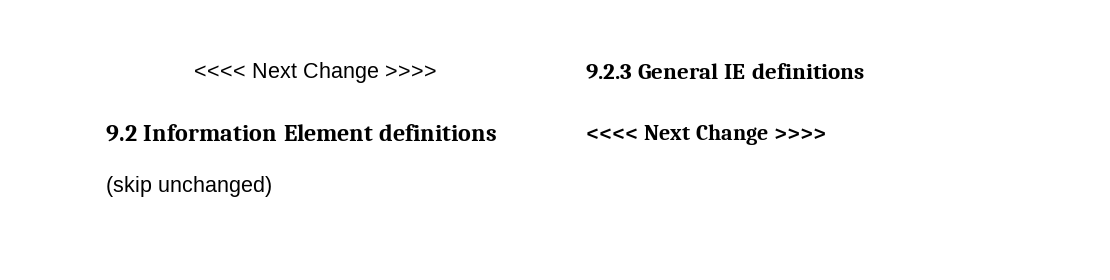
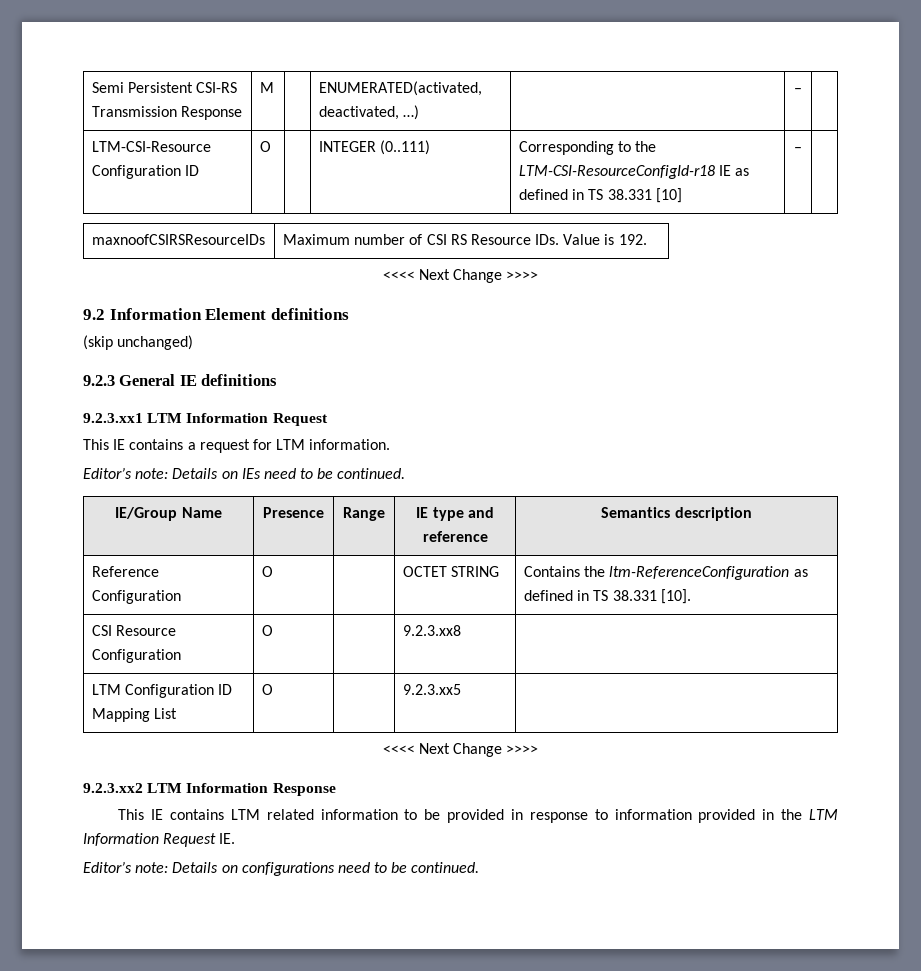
+ Semi Persistent CSI-RS Transmission Response | M | | ENUMERATED(activated, deactivated, …) | | – |
+ LTM-CSI-Resource Configuration ID | O | | INTEGER (0..111) | Corresponding to the LTM-CSI-ResourceConfigId-r18 IE as defined in TS 38.331 [10] | – |
+ maxnoofCSIRSResourceIDs | Maximum number of CSI RS Resource IDs. Value is 192.
  9.2.3 General IE definitions
+ 9.2.3.xx1 LTM Information Request
+ This IE contains a request for LTM information.
+ Editor’s note: Details on IEs need to be continued.
+ IE/Group Name | Presence | Range | IE type and reference | Semantics description
+ Reference Configuration | O | | OCTET STRING | Contains the ltm-ReferenceConfiguration as defined in TS 38.331 [10].
+ CSI Resource Configuration | O | | 9.2.3.xx8 |
+ LTM Configuration ID Mapping List | O | | 9.2.3.xx5 |
  <<<< Next Change >>>>
+ 9.2.3.xx2 LTM Information Response
+ This IE contains LTM related information to be provided in response to information provided in the LTM Information Request IE.
+ Editor’s note: Details on configurations need to be continued.

